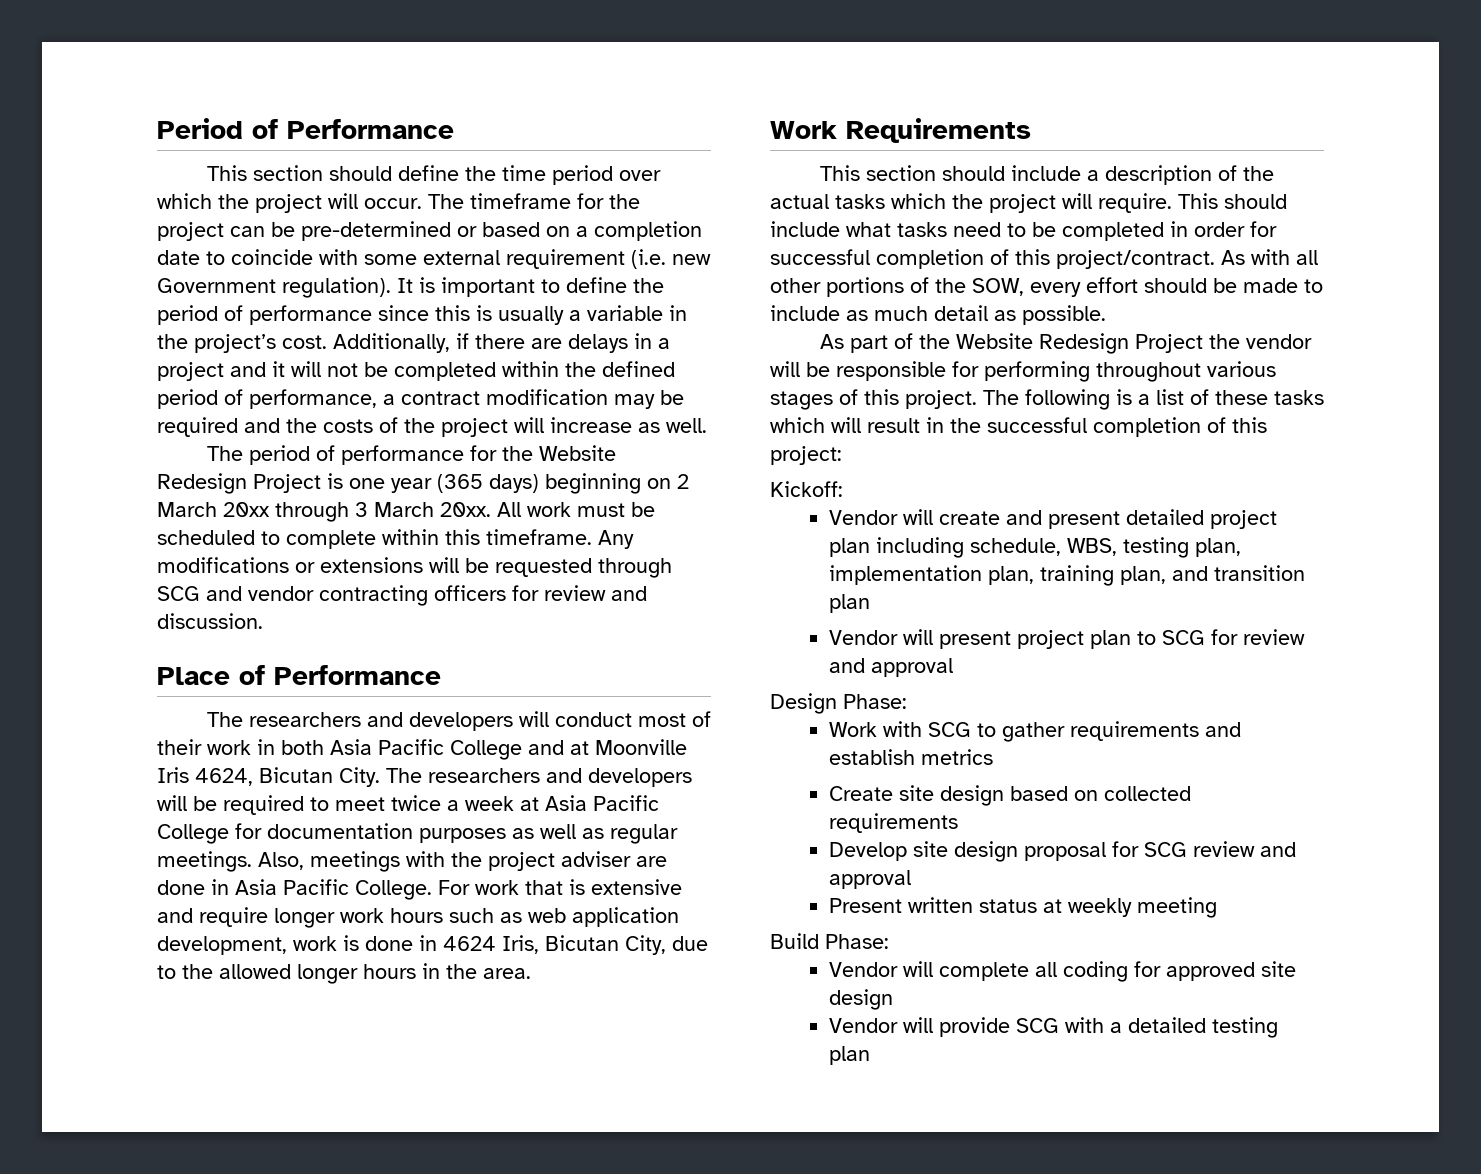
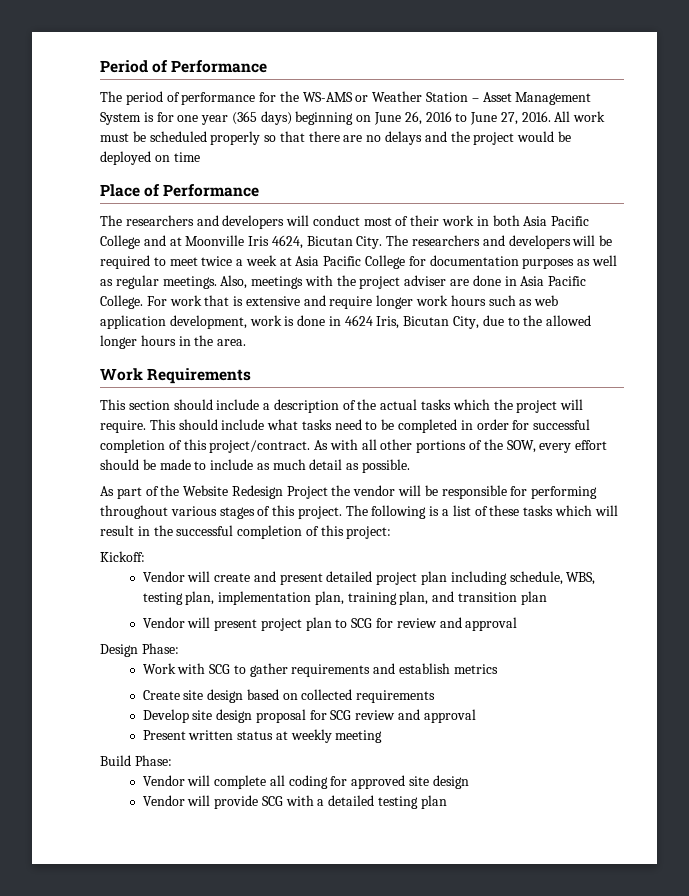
- This section should define the time period over which the project will occur. The timeframe for the project can be pre-determined or based on a completion date to coincide with some external requirement (i.e. new Government regulation). It is important to define the period of performance since this is usually a variable in the project’s cost. Additionally, if there are delays in a project and it will not be completed within the defined period of performance, a contract modification may be required and the costs of the project will increase as well.
- The period of performance for the Website Redesign Project is one year (365 days) beginning on 2 March 20xx through 3 March 20xx.
+ The period of performance for the WS-AMS or Weather Station – Asset Management System is for one year (365 days) beginning on June 26, 2016 to June 27, 2016.
- All work must be scheduled to complete within this timeframe. Any modifications or extensions will be requested through SCG and vendor contracting officers for review and discussion.
+ All work must be scheduled properly so that there are no delays and the project would be deployed on time

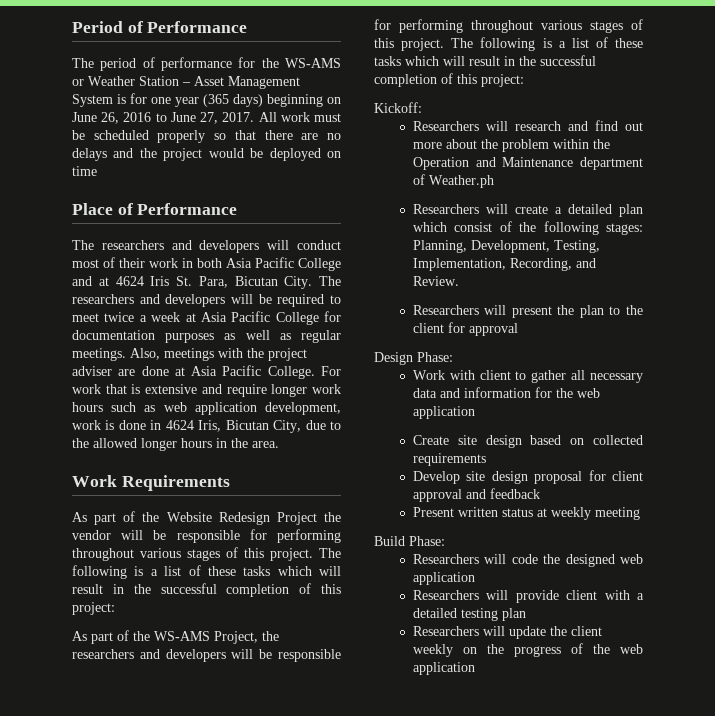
- The period of performance for the WS-AMS or Weather Station – Asset Management System is for one year (365 days) beginning on June 26, 2016 to June 27, 2016.
+ The period of performance for the WS-AMS or Weather Station – Asset Management System is for one year (365 days) beginning on June 26, 2016 to June 27, 2017.
- The researchers and developers will conduct most of their work in both Asia Pacific College and at Moonville Iris 4624, Bicutan City.
+ The researchers and developers will conduct most of their work in both Asia Pacific College and at 4624 Iris St. Para, Bicutan City.
- Also, meetings with the project adviser are done in Asia Pacific College.
+ Also, meetings with the project adviser are done at Asia Pacific College.
- This section should include a description of the actual tasks which the project will require. This should include what tasks need to be completed in order for successful completion of this project/contract. As with all other portions of the SOW, every effort should be made to include as much detail as possible.
+ As part of the WS-AMS Project, the researchers and developers will be responsible for performing throughout various stages of this project. The following is a list of these tasks which will result in the successful completion of this project:
  Kickoff:
- Vendor will create and present detailed project plan including schedule, WBS, testing plan, implementation plan, training plan, and transition plan
- Vendor will present project plan to SCG for review and approval
+ Researchers will research and find out more about the problem within the Operation and Maintenance department of Weather.ph
+ Researchers will create a detailed plan which consist of the following stages: Planning, Development, Testing, Implementation, Recording, and Review.
+ Researchers will present the plan to the client for approval
- Work with SCG to gather requirements and establish metrics
+ Work with client to gather all necessary data and information for the web application
- Develop site design proposal for SCG review and approval
+ Develop site design proposal for client approval and feedback
- Vendor will complete all coding for approved site design
- Vendor will provide SCG with a detailed testing plan
+ Researchers will code the designed web application
+ Researchers will provide client with a detailed testing plan
+ Researchers will update the client weekly on the progress of the web application

